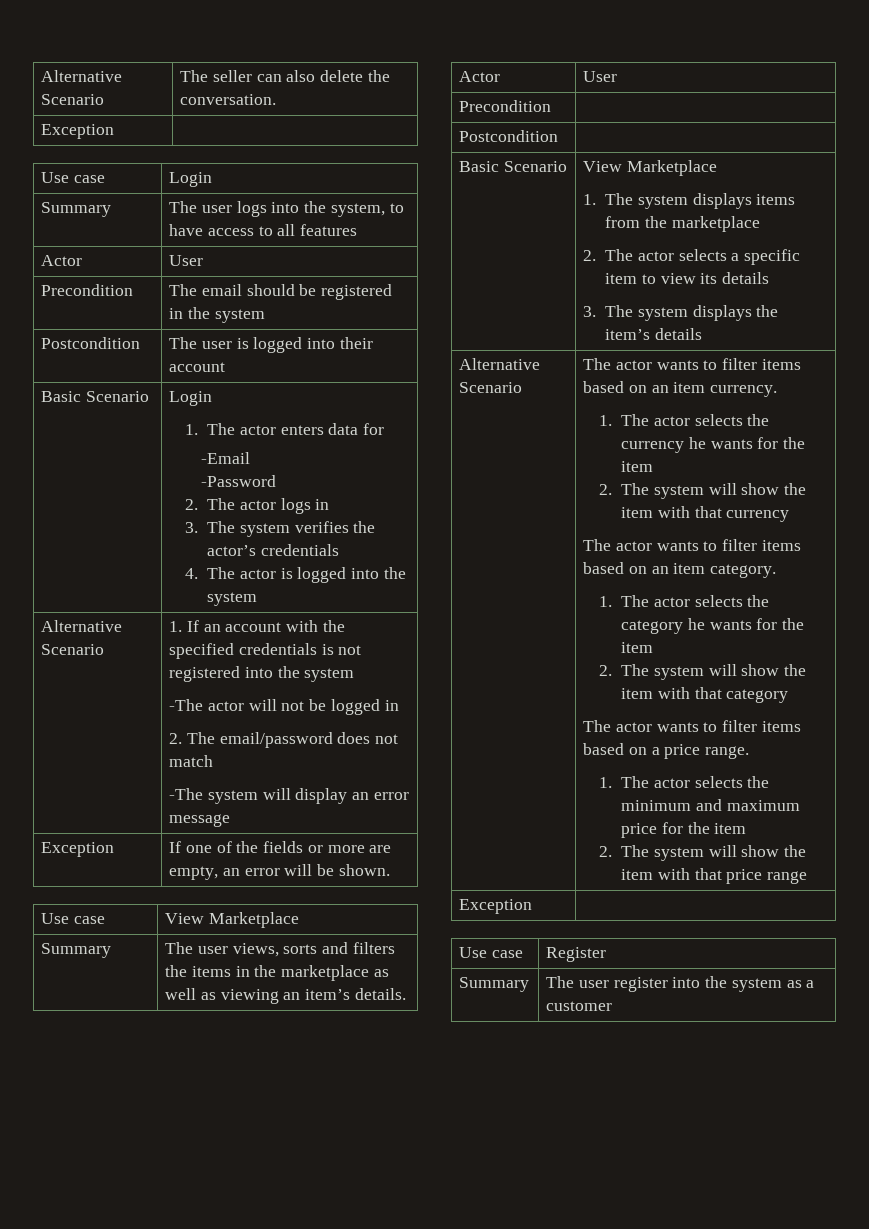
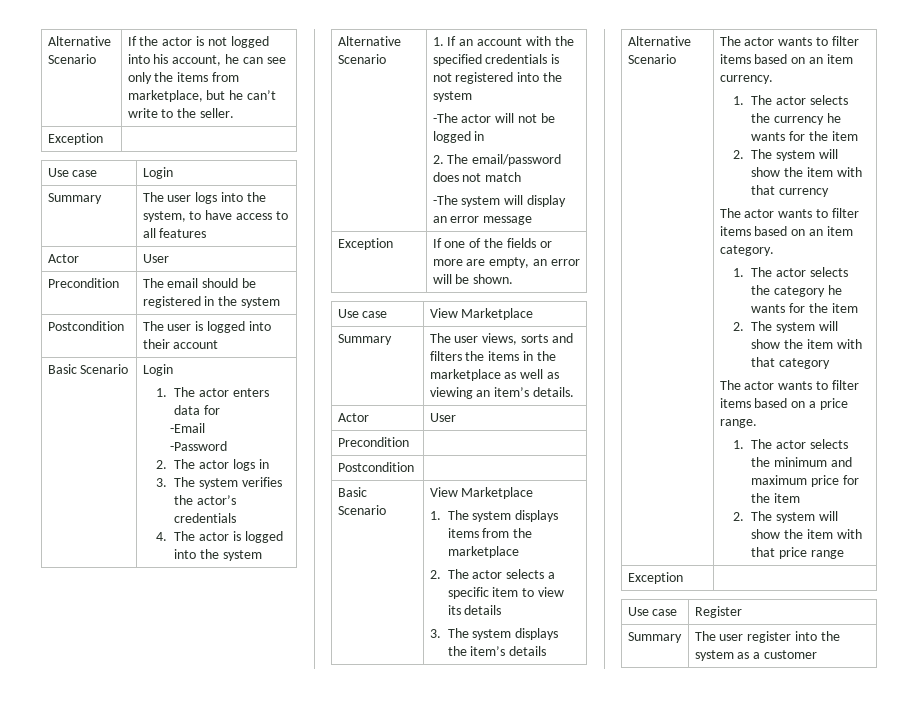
- Alternative Scenario | The seller can also delete the conversation.
+ Alternative Scenario | If the actor is not logged into his account, he can see only the items from marketplace, but he can’t write to the seller.

